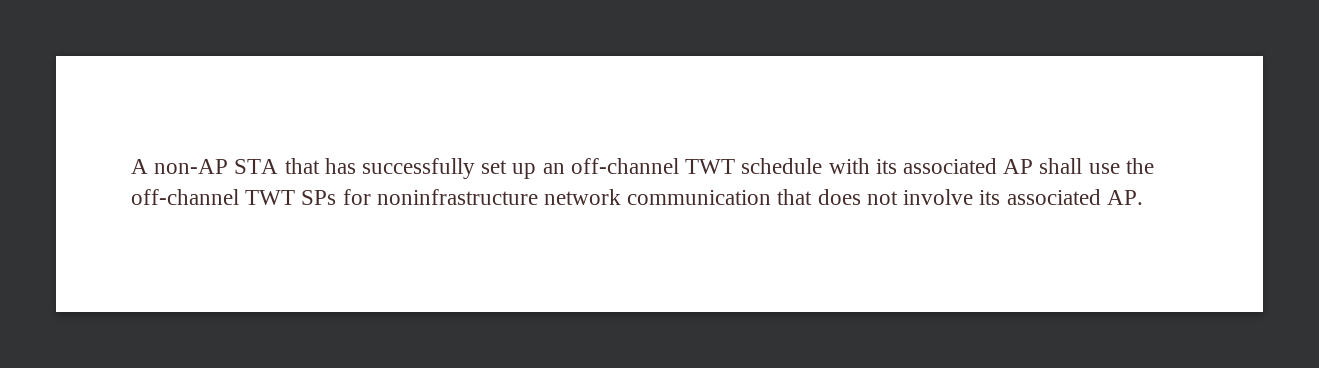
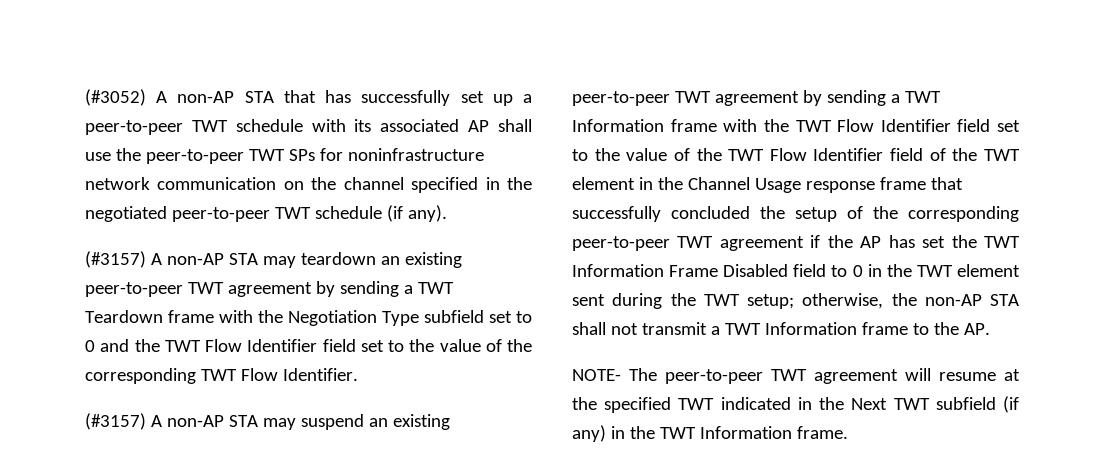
- A non-AP STA that has successfully set up an off-channel TWT schedule with its associated AP shall use the off-channel TWT SPs for noninfrastructure network communication that does not involve its associated AP.
+ (#3052) A non-AP STA that has successfully set up a peer-to-peer TWT schedule with its associated AP shall use the peer-to-peer TWT SPs for noninfrastructure network communication on the channel specified in the negotiated peer-to-peer TWT schedule (if any).
+ (#3157) A non-AP STA may teardown an existing peer-to-peer TWT agreement by sending a TWT Teardown frame with the Negotiation Type subfield set to 0 and the TWT Flow Identifier field set to the value of the corresponding TWT Flow Identifier.
+ (#3157) A non-AP STA may suspend an existing peer-to-peer TWT agreement by sending a TWT Information frame with the TWT Flow Identifier field set to the value of the TWT Flow Identifier field of the TWT element in the Channel Usage response frame that successfully concluded the setup of the corresponding peer-to-peer TWT agreement if the AP has set the TWT Information Frame Disabled field to 0 in the TWT element sent during the TWT setup; otherwise, the non-AP STA shall not transmit a TWT Information frame to the AP.
+ NOTE- The peer-to-peer TWT agreement will resume at the specified TWT indicated in the Next TWT subfield (if any) in the TWT Information frame.

